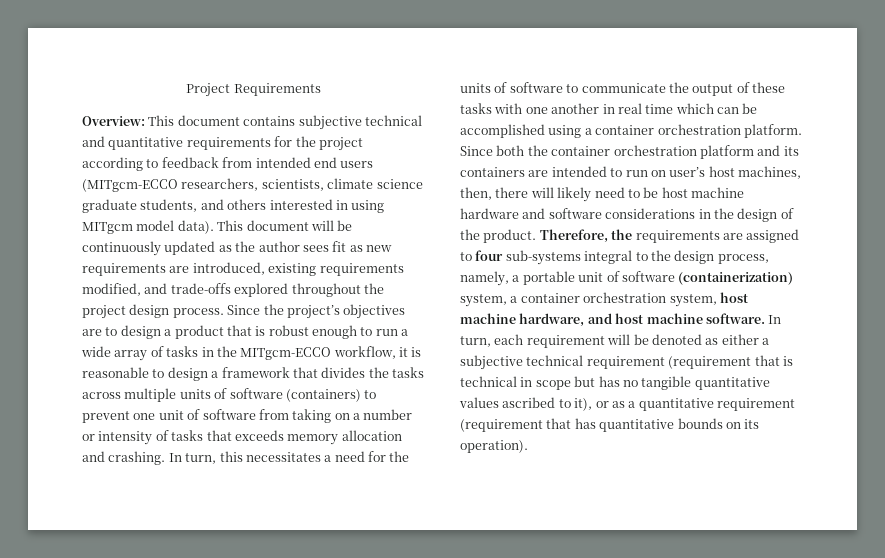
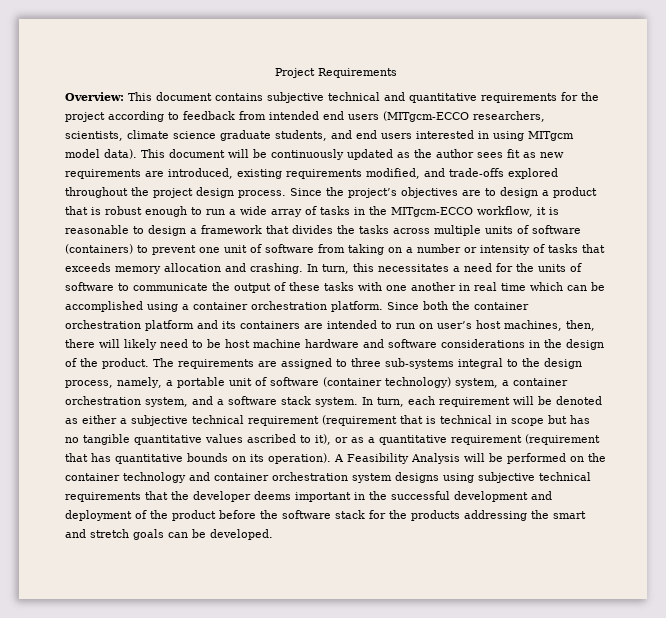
- Overview: This document contains subjective technical and quantitative requirements for the project according to feedback from intended end users (MITgcm-ECCO researchers, scientists, climate science graduate students, and others interested in using MITgcm model data).
+ Overview: This document contains subjective technical and quantitative requirements for the project according to feedback from intended end users (MITgcm-ECCO researchers, scientists, climate science graduate students, and end users interested in using MITgcm model data).
- Therefore, the requirements are assigned to four sub-systems integral to the design process, namely, a portable unit of software (containerization) system, a container orchestration system, host machine hardware, and host machine software.
+ The requirements are assigned to three sub-systems integral to the design process, namely, a portable unit of software (container technology) system, a container orchestration system, and a software stack system.
+ A Feasibility Analysis will be performed on the container technology and container orchestration system designs using subjective technical requirements that the developer deems important in the successful development and deployment of the product before the software stack for the products addressing the smart and stretch goals can be developed.

